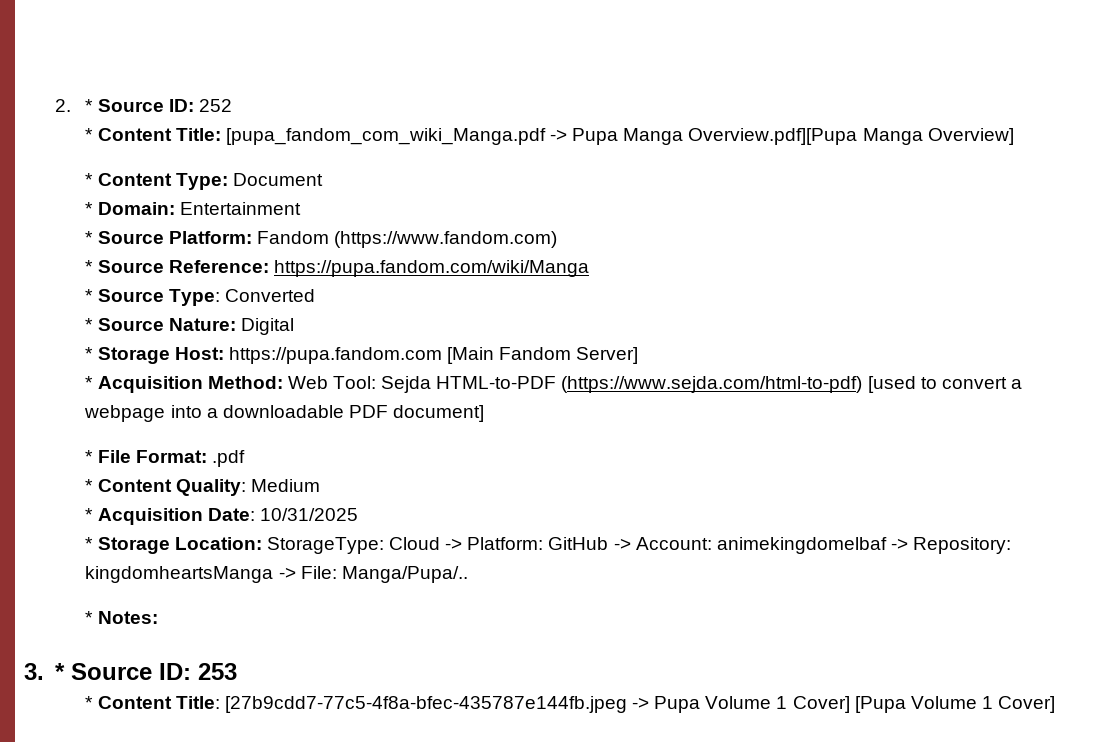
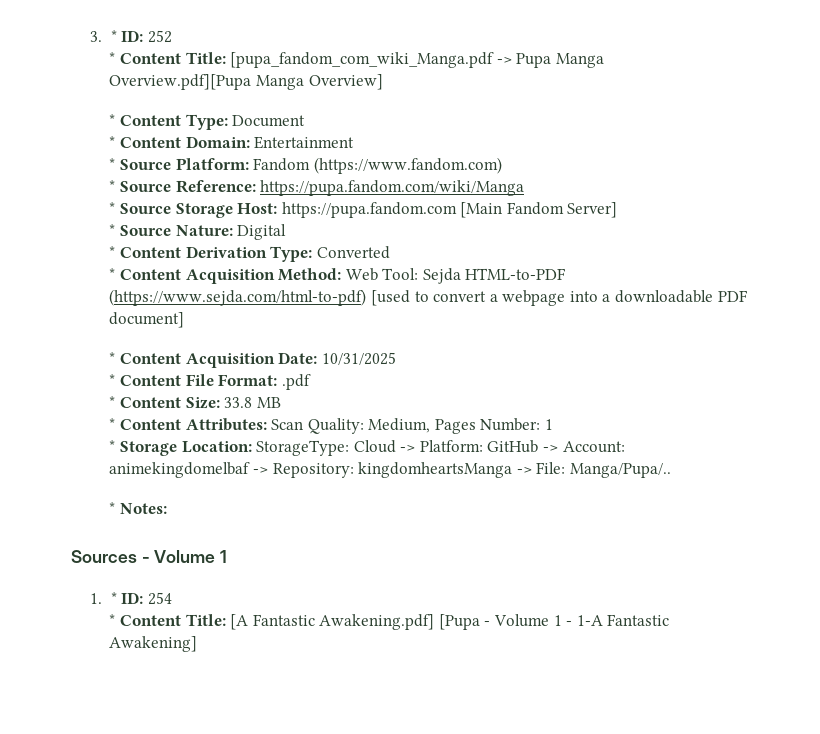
- 2. * Source ID: 252
+ 3. * ID: 252
- * Domain: Entertainment
+ * Content Domain: Entertainment
- * Source Type: Converted
- * Source Nature: Digital
- * Storage Host: https://pupa.fandom.com [Main Fandom Server]
+ * Source Storage Host: https://pupa.fandom.com [Main Fandom Server]
- * Acquisition Method: Web Tool: Sejda HTML-to-PDF (https://www.sejda.com/html-to-pdf) [used to convert a webpage into a downloadable PDF document]
+ * Source Nature: Digital
+ * Content Derivation Type: Converted
+ * Content Acquisition Method: Web Tool: Sejda HTML-to-PDF (https://www.sejda.com/html-to-pdf) [used to convert a webpage into a downloadable PDF document]
- * File Format: .pdf
+ * Content Acquisition Date: 10/31/2025
+ * Content File Format: .pdf
- * Content Quality: Medium
- * Acquisition Date: 10/31/2025
+ * Content Size: 33.8 MB
+ * Content Attributes: Scan Quality: Medium, Pages Number: 1
- 3. * Source ID: 253
- * Content Title: [27b9cdd7-77c5-4f8a-bfec-435787e144fb.jpeg -> Pupa Volume 1 Cover] [Pupa Volume 1 Cover]
+ Sources - Volume 1
+ 1. * ID: 254
+ * Content Title: [A Fantastic Awakening.pdf] [Pupa - Volume 1 - 1-A Fantastic Awakening]

